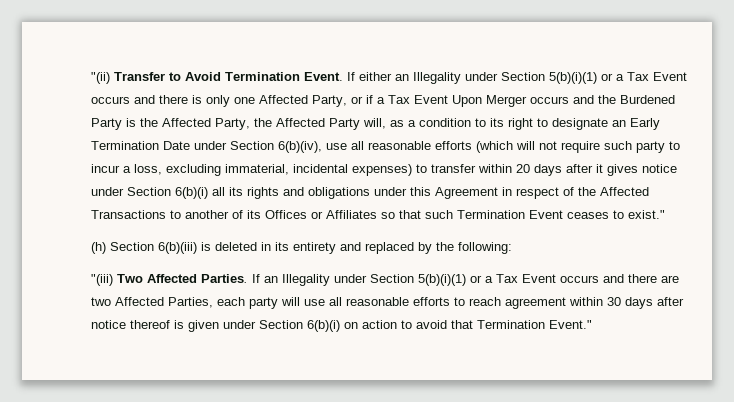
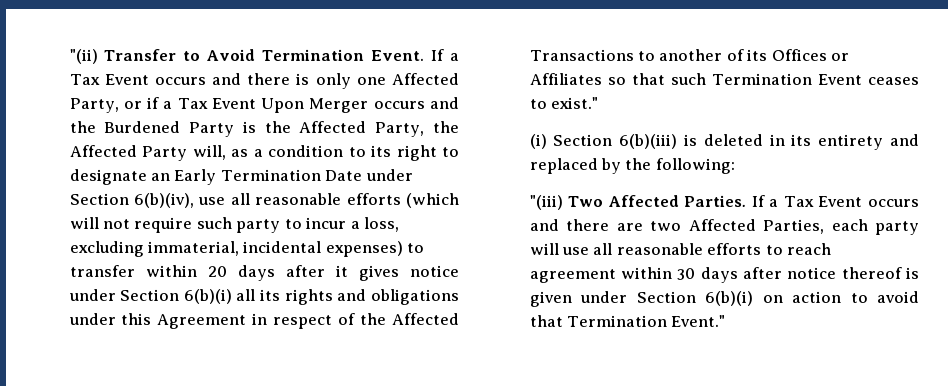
- If either an Illegality under Section 5(b)(i)(1) or a Tax Event occurs and there is only one Affected Party, or if a Tax Event Upon Merger occurs and the Burdened Party is the Affected Party, the Affected Party will, as a condition to its right to designate an Early Termination Date under Section 6(b)(iv), use all reasonable efforts (which will not require such party to incur a loss, excluding immaterial, incidental expenses) to transfer within 20 days after it gives notice under Section 6(b)(i) all its rights and obligations under this Agreement in respect of the Affected Transactions to another of its Offices or Affiliates so that such Termination Event ceases to exist."
+ If a Tax Event occurs and there is only one Affected Party, or if a Tax Event Upon Merger occurs and the Burdened Party is the Affected Party, the Affected Party will, as a condition to its right to designate an Early Termination Date under Section 6(b)(iv), use all reasonable efforts (which will not require such party to incur a loss, excluding immaterial, incidental expenses) to transfer within 20 days after it gives notice under Section 6(b)(i) all its rights and obligations under this Agreement in respect of the Affected Transactions to another of its Offices or Affiliates so that such Termination Event ceases to exist."
- (h) Section 6(b)(iii) is deleted in its entirety and replaced by the following:
+ (i) Section 6(b)(iii) is deleted in its entirety and replaced by the following:
- If an Illegality under Section 5(b)(i)(1) or a Tax Event occurs and there are two Affected Parties, each party will use all reasonable efforts to reach agreement within 30 days after notice thereof is given under Section 6(b)(i) on action to avoid that Termination Event."
+ If a Tax Event occurs and there are two Affected Parties, each party will use all reasonable efforts to reach agreement within 30 days after notice thereof is given under Section 6(b)(i) on action to avoid that Termination Event."

